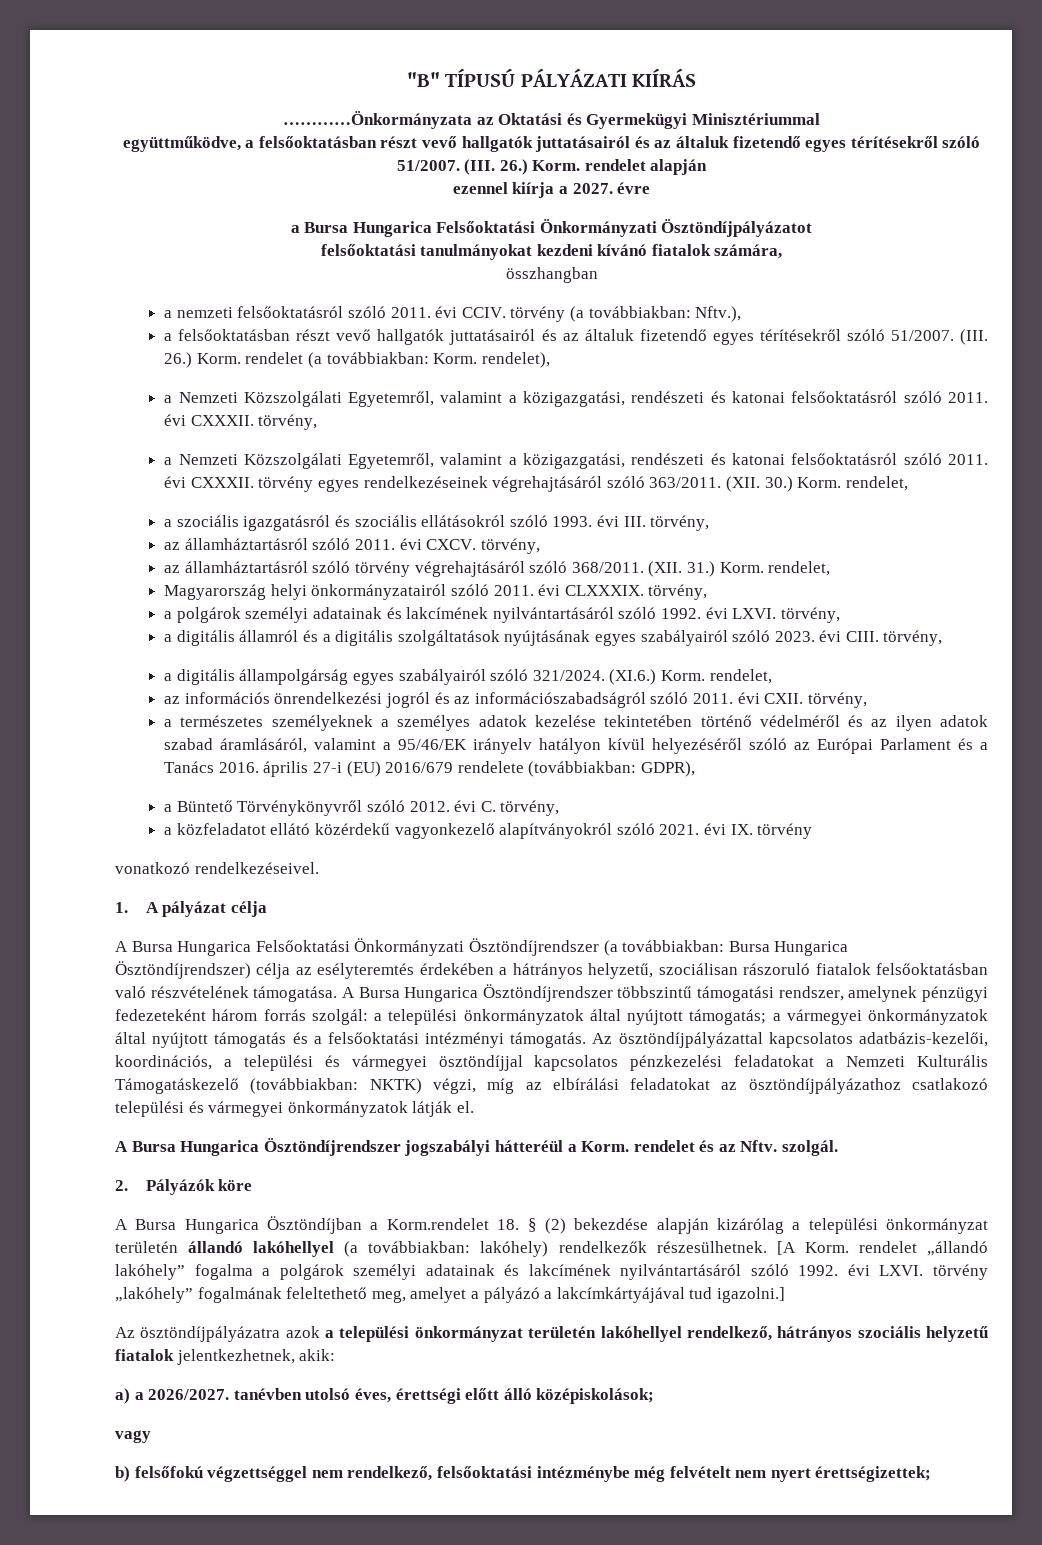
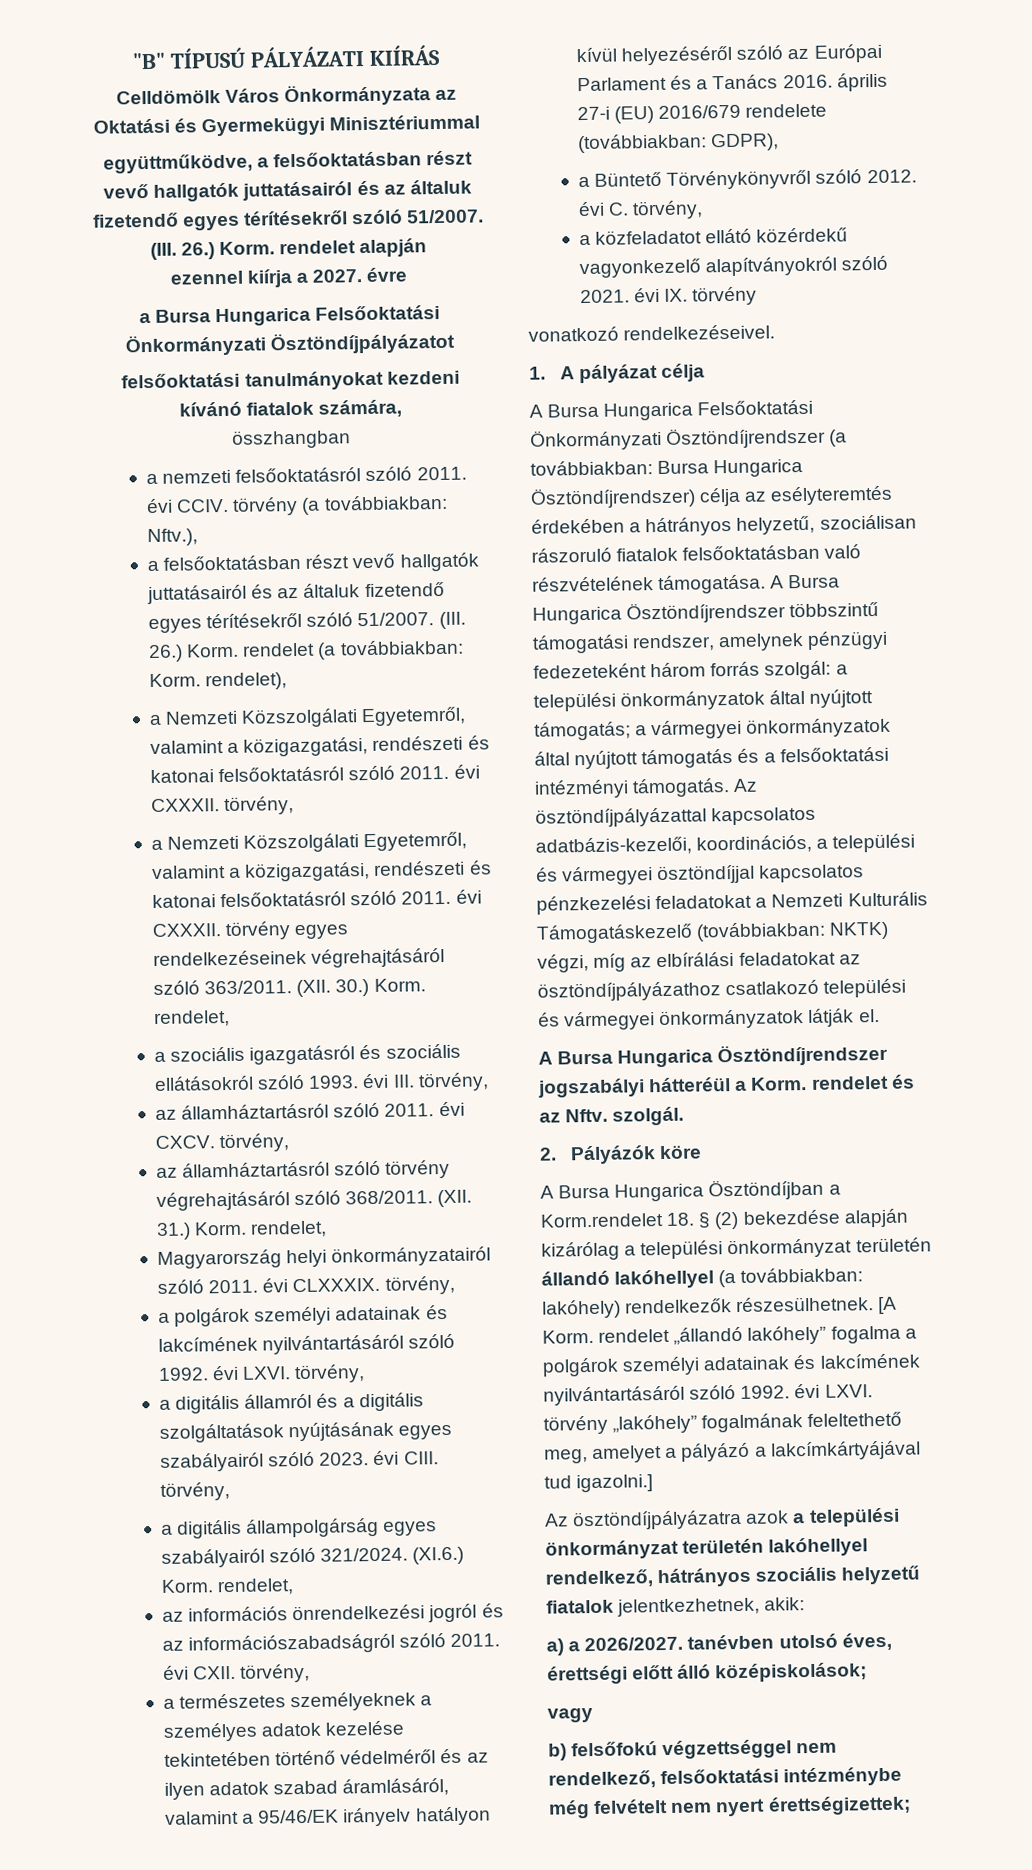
- …………Önkormányzata az Oktatási és Gyermekügyi Minisztériummal
+ Celldömölk Város Önkormányzata az Oktatási és Gyermekügyi Minisztériummal

